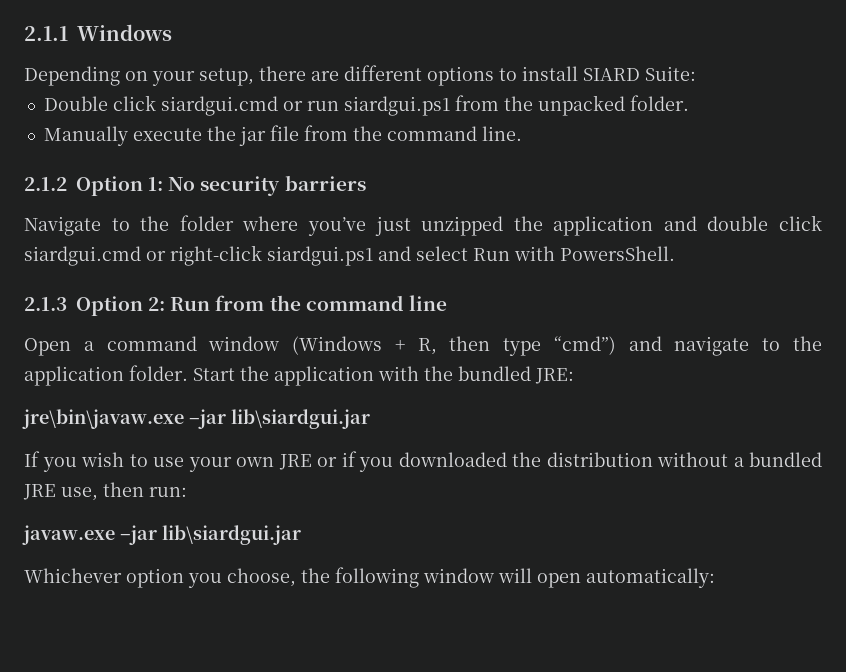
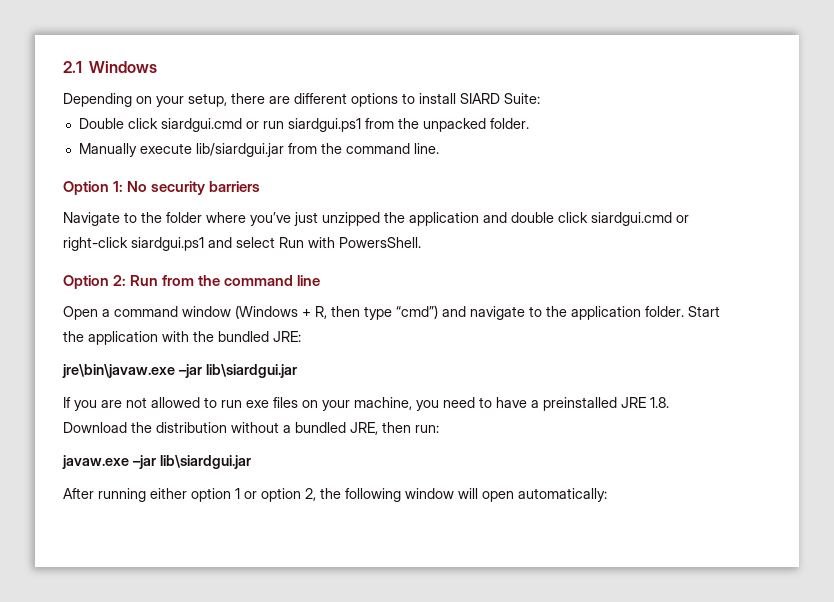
- 2.1.1 Windows
+ 2.1 Windows
- Manually execute the jar file from the command line.
+ Manually execute lib/siardgui.jar from the command line.
- 2.1.2 Option 1: No security barriers
+ Option 1: No security barriers
- 2.1.3 Option 2: Run from the command line
+ Option 2: Run from the command line
- If you wish to use your own JRE or if you downloaded the distribution without a bundled JRE use, then run:
+ If you are not allowed to run exe files on your machine, you need to have a preinstalled JRE 1.8. Download the distribution without a bundled JRE, then run:
- Whichever option you choose, the following window will open automatically:
+ After running either option 1 or option 2, the following window will open automatically:

